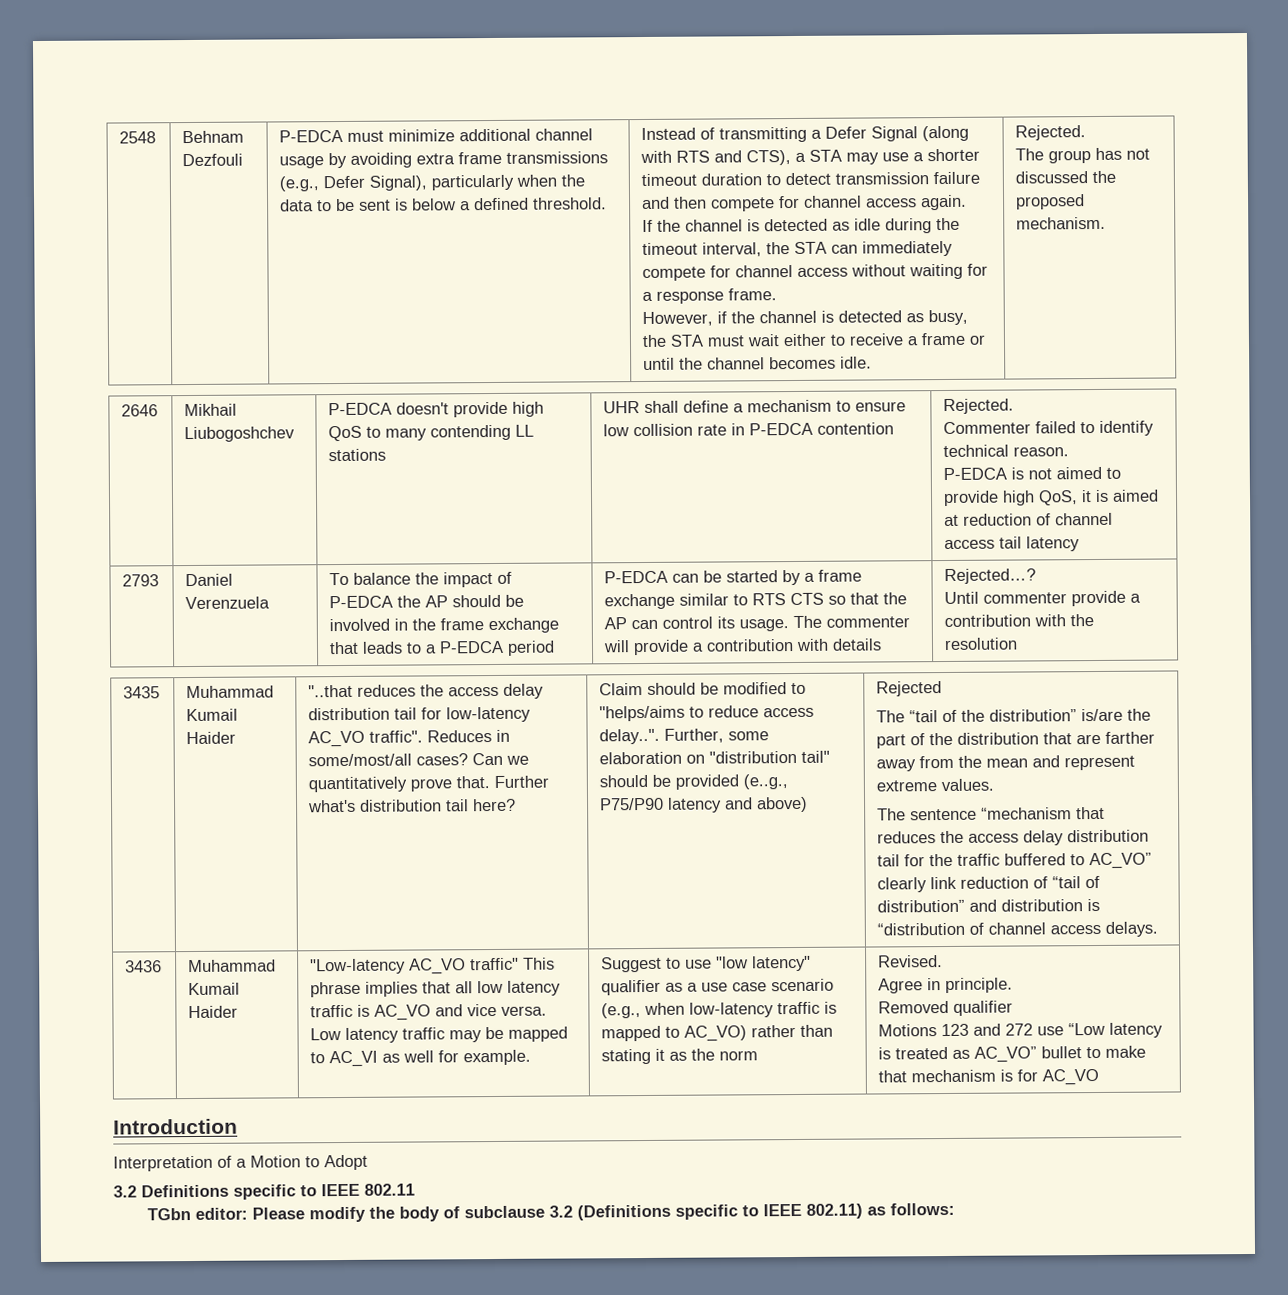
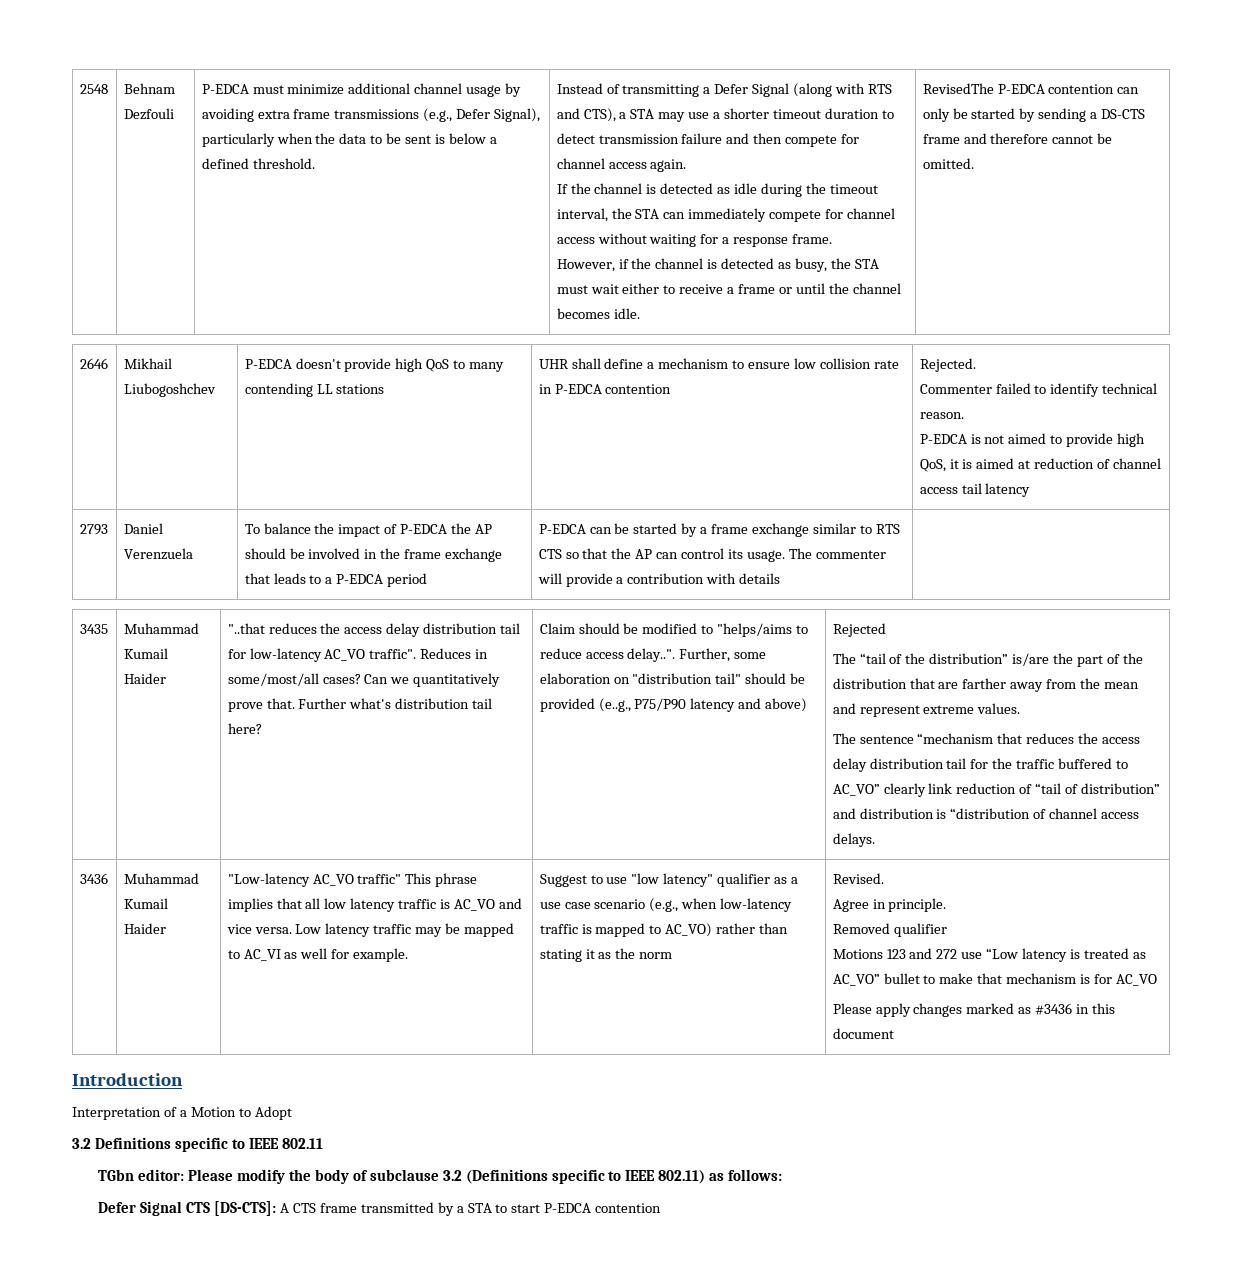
- However, if the channel is detected as busy, the STA must wait either to receive a frame or until the channel becomes idle. | Rejected.
- The group has not discussed the proposed mechanism.
+ However, if the channel is detected as busy, the STA must wait either to receive a frame or until the channel becomes idle. | RevisedThe P-EDCA contention can only be started by sending a DS-CTS frame and therefore cannot be omitted.
- Rejected…?
- Until commenter provide a contribution with the resolution
+ Please apply changes marked as #3436 in this document
+ Defer Signal CTS [DS-CTS]: A CTS frame transmitted by a STA to start P-EDCA contention

